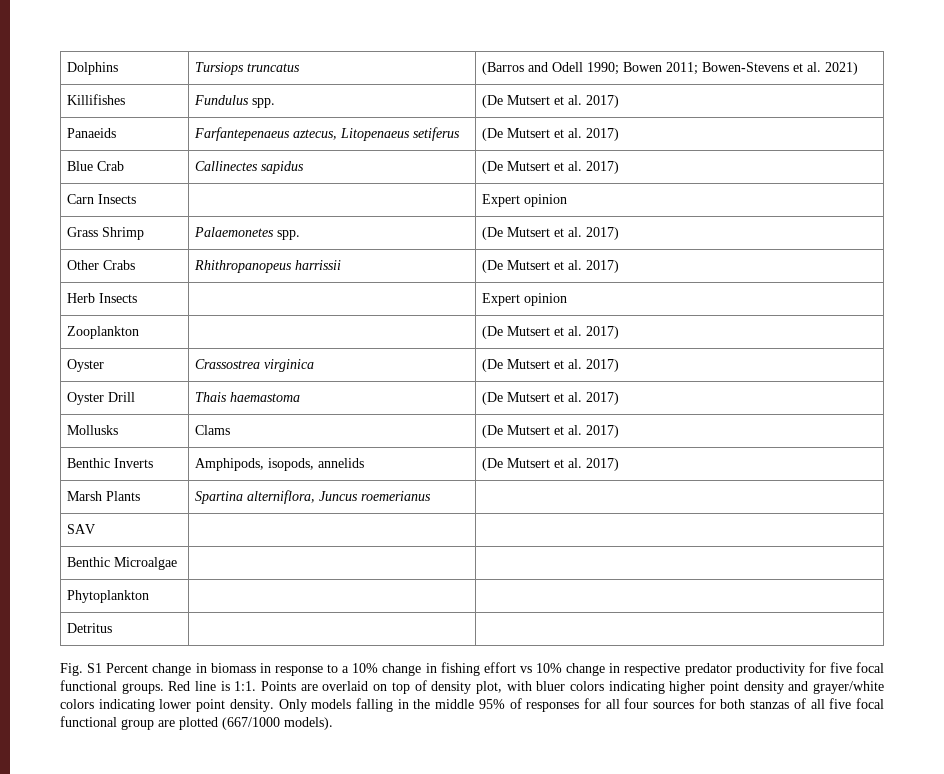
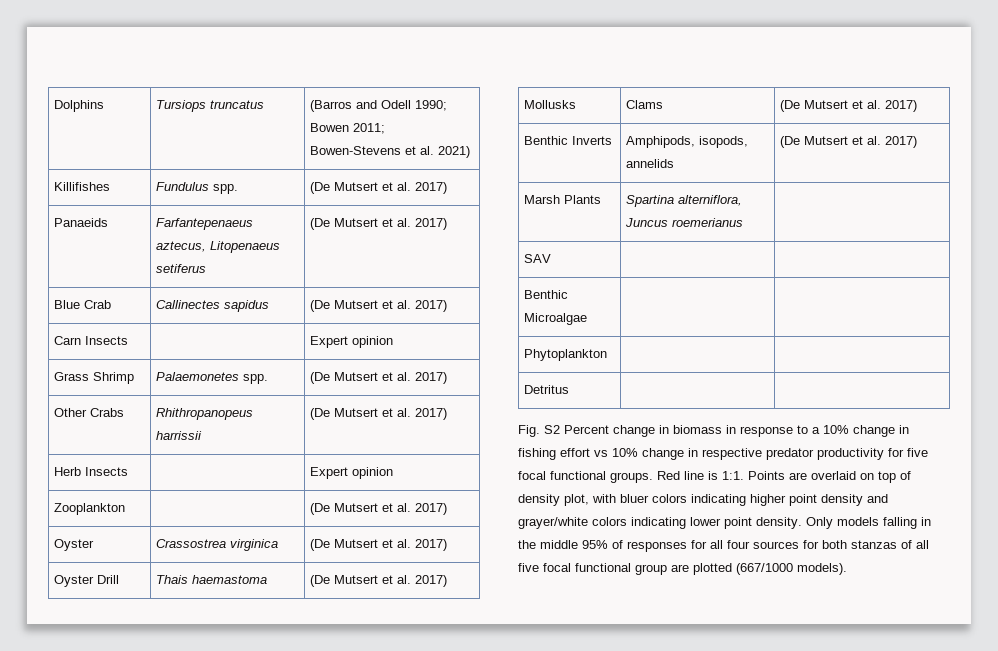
- Fig. S1 Percent change in biomass in response to a 10% change in fishing effort vs 10% change in respective predator productivity for five focal functional groups.
+ Fig. S2 Percent change in biomass in response to a 10% change in fishing effort vs 10% change in respective predator productivity for five focal functional groups.

